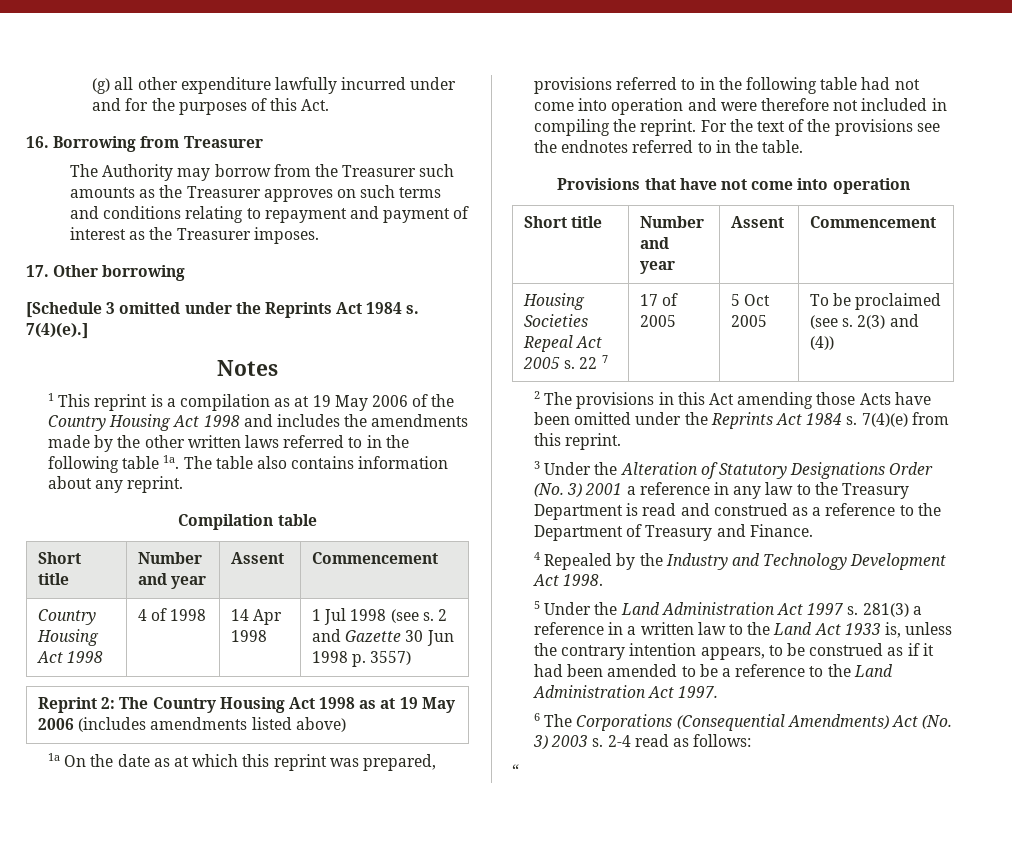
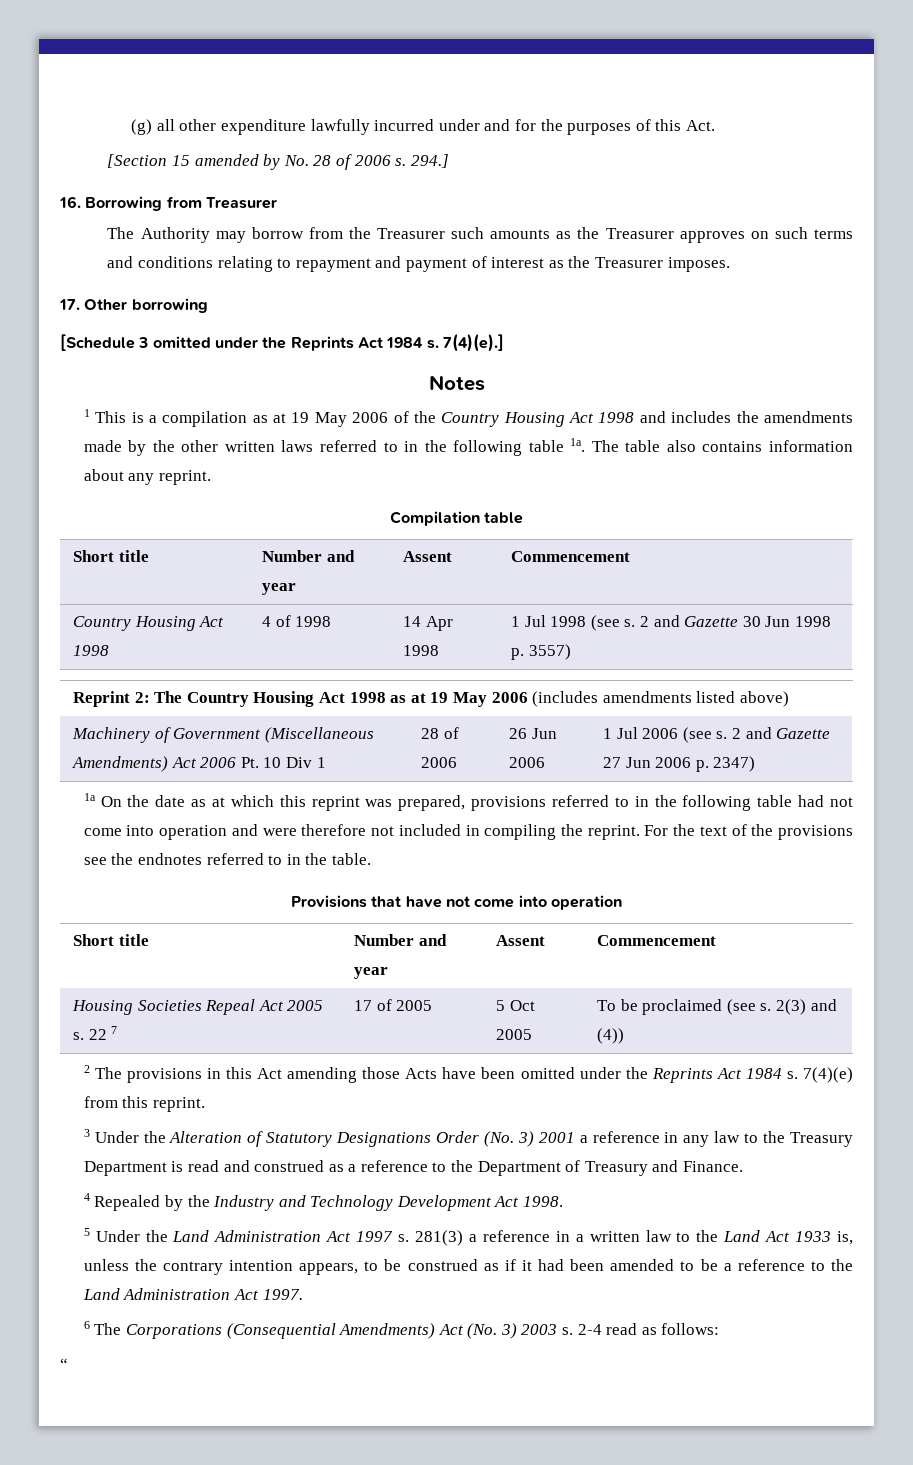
+ [Section 15 amended by No. 28 of 2006 s. 294.]
- 1 This reprint is a compilation as at 19 May 2006 of the Country Housing Act 1998 and includes the amendments made by the other written laws referred to in the following table 1a.
+ 1 This is a compilation as at 19 May 2006 of the Country Housing Act 1998 and includes the amendments made by the other written laws referred to in the following table 1a.
+ Machinery of Government (Miscellaneous Amendments) Act 2006 Pt. 10 Div 1 | 28 of 2006 | 26 Jun 2006 | 1 Jul 2006 (see s. 2 and Gazette 27 Jun 2006 p. 2347)

